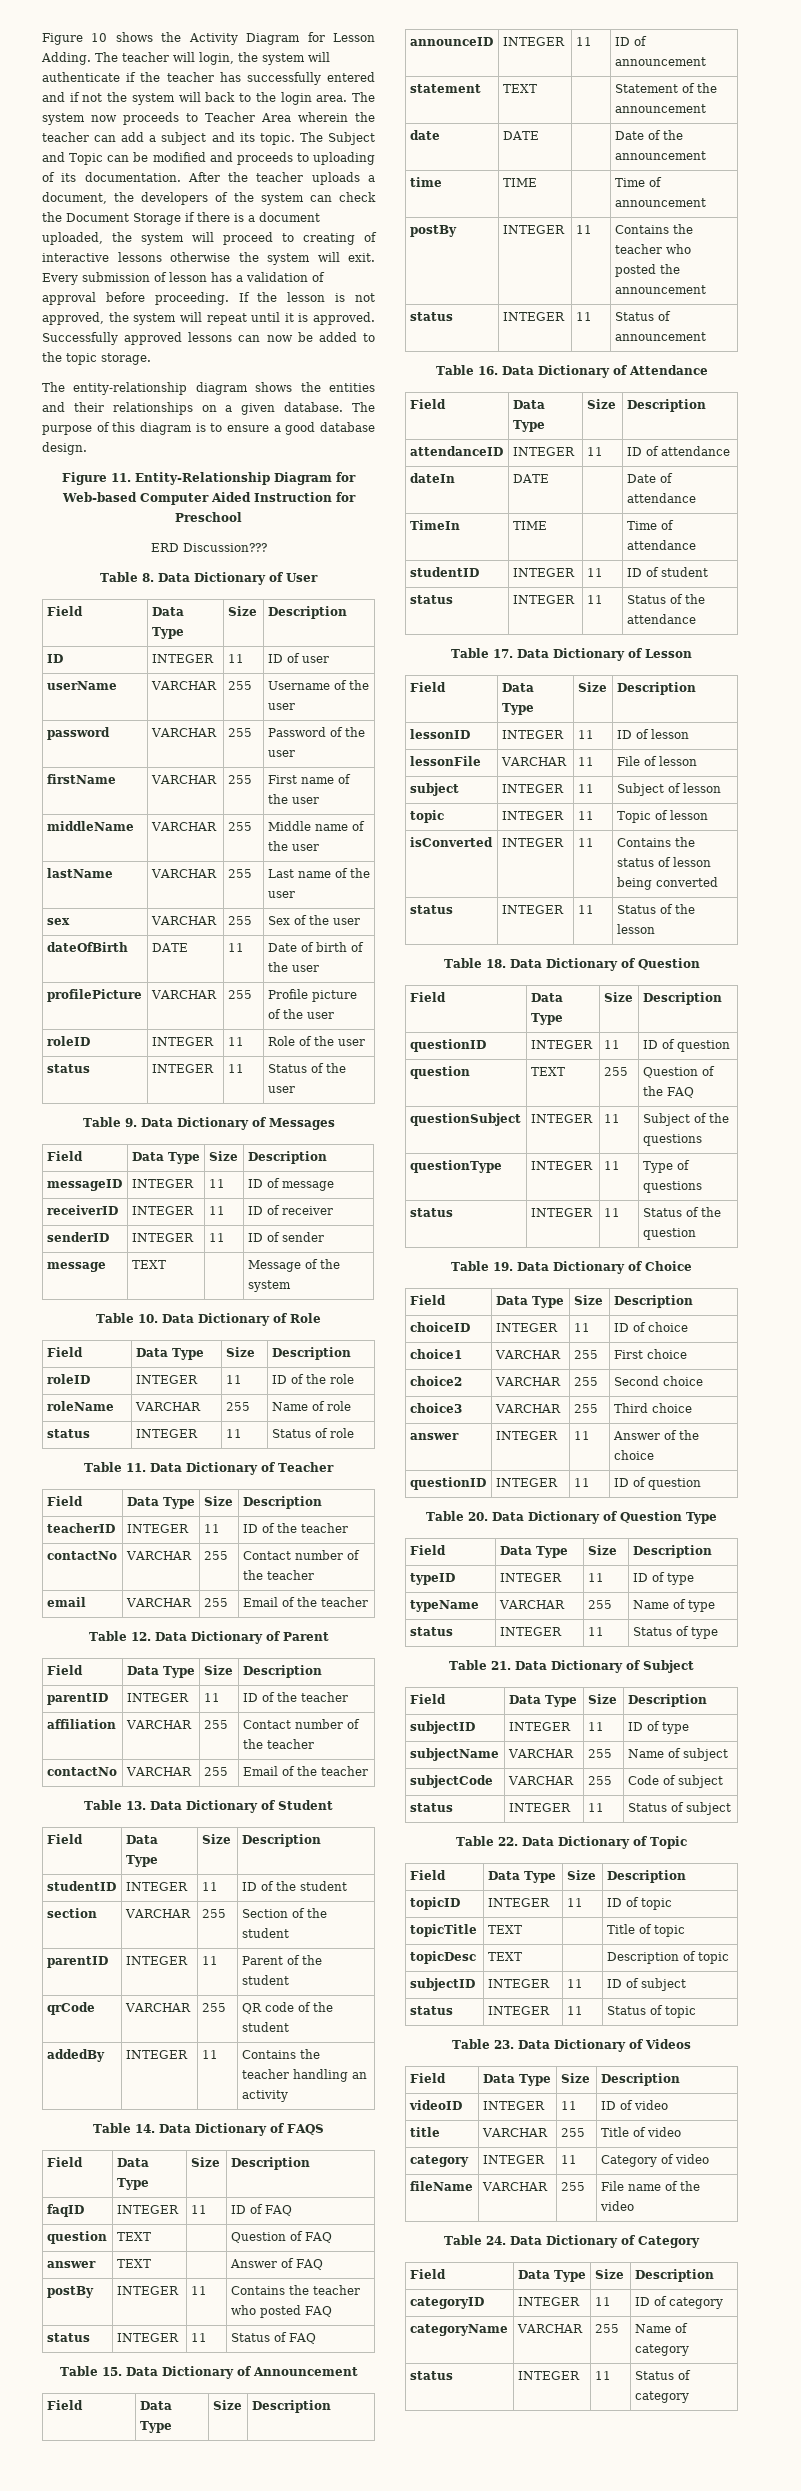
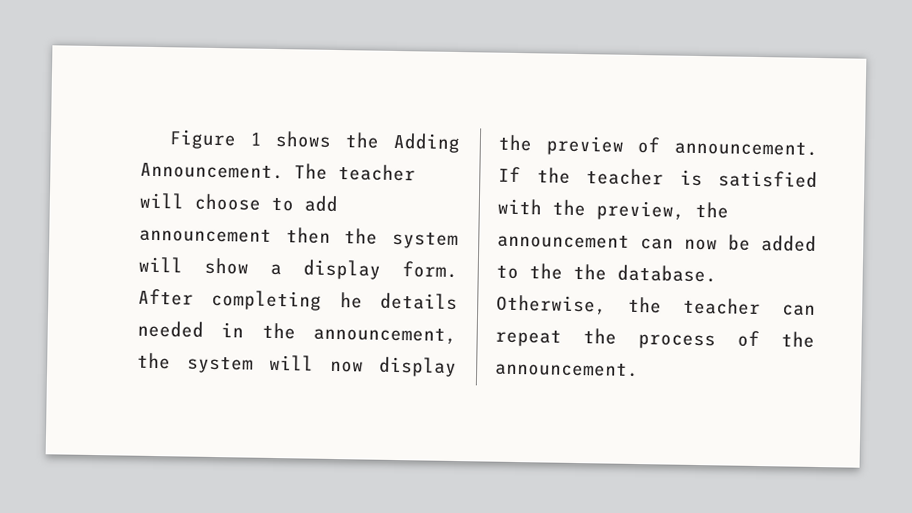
- Figure 10 shows the Activity Diagram for Lesson Adding. The teacher will login, the system will authenticate if the teacher has successfully entered and if not the system will back to the login area. The system now proceeds to Teacher Area wherein the teacher can add a subject and its topic. The Subject and Topic can be modified and proceeds to uploading of its documentation. After the teacher uploads a document, the developers of the system can check the Document Storage if there is a document uploaded, the system will proceed to creating of interactive lessons otherwise the system will exit. Every submission of lesson has a validation of approval before proceeding. If the lesson is not approved, the system will repeat until it is approved. Successfully approved lessons can now be added to the topic storage.
- The entity-relationship diagram shows the entities and their relationships on a given database. The purpose of this diagram is to ensure a good database design.
- Figure 11. Entity-Relationship Diagram for Web-based Computer Aided Instruction for Preschool
- ERD Discussion???
- Table 8. Data Dictionary of User
- Field | Data Type | Size | Description
- ID | INTEGER | 11 | ID of user
- userName | VARCHAR | 255 | Username of the user
- password | VARCHAR | 255 | Password of the user
- firstName | VARCHAR | 255 | First name of the user
- middleName | VARCHAR | 255 | Middle name of the user
- lastName | VARCHAR | 255 | Last name of the user
- sex | VARCHAR | 255 | Sex of the user
- dateOfBirth | DATE | 11 | Date of birth of the user
- profilePicture | VARCHAR | 255 | Profile picture of the user
- roleID | INTEGER | 11 | Role of the user
- status | INTEGER | 11 | Status of the user
- Table 9. Data Dictionary of Messages
- Field | Data Type | Size | Description
- messageID | INTEGER | 11 | ID of message
- receiverID | INTEGER | 11 | ID of receiver
- senderID | INTEGER | 11 | ID of sender
- message | TEXT | | Message of the system
- Table 10. Data Dictionary of Role
- Field | Data Type | Size | Description
- roleID | INTEGER | 11 | ID of the role
- roleName | VARCHAR | 255 | Name of role
- status | INTEGER | 11 | Status of role
- Table 11. Data Dictionary of Teacher
- Field | Data Type | Size | Description
- teacherID | INTEGER | 11 | ID of the teacher
- contactNo | VARCHAR | 255 | Contact number of the teacher
- email | VARCHAR | 255 | Email of the teacher
- Table 12. Data Dictionary of Parent
- Field | Data Type | Size | Description
- parentID | INTEGER | 11 | ID of the teacher
- affiliation | VARCHAR | 255 | Contact number of the teacher
- contactNo | VARCHAR | 255 | Email of the teacher
- Table 13. Data Dictionary of Student
- Field | Data Type | Size | Description
- studentID | INTEGER | 11 | ID of the student
- section | VARCHAR | 255 | Section of the student
- parentID | INTEGER | 11 | Parent of the student
- qrCode | VARCHAR | 255 | QR code of the student
- addedBy | INTEGER | 11 | Contains the teacher handling an activity
- Table 14. Data Dictionary of FAQS
- Field | Data Type | Size | Description
- faqID | INTEGER | 11 | ID of FAQ
- question | TEXT | | Question of FAQ
- answer | TEXT | | Answer of FAQ
- postBy | INTEGER | 11 | Contains the teacher who posted FAQ
- status | INTEGER | 11 | Status of FAQ
- Table 15. Data Dictionary of Announcement
- Field | Data Type | Size | Description
- announceID | INTEGER | 11 | ID of announcement
- statement | TEXT | | Statement of the announcement
- date | DATE | | Date of the announcement
- time | TIME | | Time of announcement
- postBy | INTEGER | 11 | Contains the teacher who posted the announcement
- status | INTEGER | 11 | Status of announcement
- Table 16. Data Dictionary of Attendance
- Field | Data Type | Size | Description
- attendanceID | INTEGER | 11 | ID of attendance
- dateIn | DATE | | Date of attendance
- TimeIn | TIME | | Time of attendance
- studentID | INTEGER | 11 | ID of student
- status | INTEGER | 11 | Status of the attendance
- Table 17. Data Dictionary of Lesson
- Field | Data Type | Size | Description
- lessonID | INTEGER | 11 | ID of lesson
- lessonFile | VARCHAR | 11 | File of lesson
- subject | INTEGER | 11 | Subject of lesson
- topic | INTEGER | 11 | Topic of lesson
- isConverted | INTEGER | 11 | Contains the status of lesson being converted
- status | INTEGER | 11 | Status of the lesson
- Table 18. Data Dictionary of Question
- Field | Data Type | Size | Description
- questionID | INTEGER | 11 | ID of question
- question | TEXT | 255 | Question of the FAQ
- questionSubject | INTEGER | 11 | Subject of the questions
- questionType | INTEGER | 11 | Type of questions
- status | INTEGER | 11 | Status of the question
- Table 19. Data Dictionary of Choice
- Field | Data Type | Size | Description
- choiceID | INTEGER | 11 | ID of choice
- choice1 | VARCHAR | 255 | First choice
- choice2 | VARCHAR | 255 | Second choice
- choice3 | VARCHAR | 255 | Third choice
- answer | INTEGER | 11 | Answer of the choice
- questionID | INTEGER | 11 | ID of question
- Table 20. Data Dictionary of Question Type
- Field | Data Type | Size | Description
- typeID | INTEGER | 11 | ID of type
- typeName | VARCHAR | 255 | Name of type
- status | INTEGER | 11 | Status of type
- Table 21. Data Dictionary of Subject
- Field | Data Type | Size | Description
- subjectID | INTEGER | 11 | ID of type
- subjectName | VARCHAR | 255 | Name of subject
- subjectCode | VARCHAR | 255 | Code of subject
- status | INTEGER | 11 | Status of subject
- Table 22. Data Dictionary of Topic
- Field | Data Type | Size | Description
- topicID | INTEGER | 11 | ID of topic
- topicTitle | TEXT | | Title of topic
- topicDesc | TEXT | | Description of topic
- subjectID | INTEGER | 11 | ID of subject
- status | INTEGER | 11 | Status of topic
- Table 23. Data Dictionary of Videos
- Field | Data Type | Size | Description
- videoID | INTEGER | 11 | ID of video
- title | VARCHAR | 255 | Title of video
- category | INTEGER | 11 | Category of video
- fileName | VARCHAR | 255 | File name of the video
- Table 24. Data Dictionary of Category
- Field | Data Type | Size | Description
- categoryID | INTEGER | 11 | ID of category
- categoryName | VARCHAR | 255 | Name of category
- status | INTEGER | 11 | Status of category
+ Figure 1 shows the Adding Announcement. The teacher will choose to add announcement then the system will show a display form. After completing he details needed in the announcement, the system will now display the preview of announcement. If the teacher is satisfied with the preview, the announcement can now be added to the the database. Otherwise, the teacher can repeat the process of the announcement.

